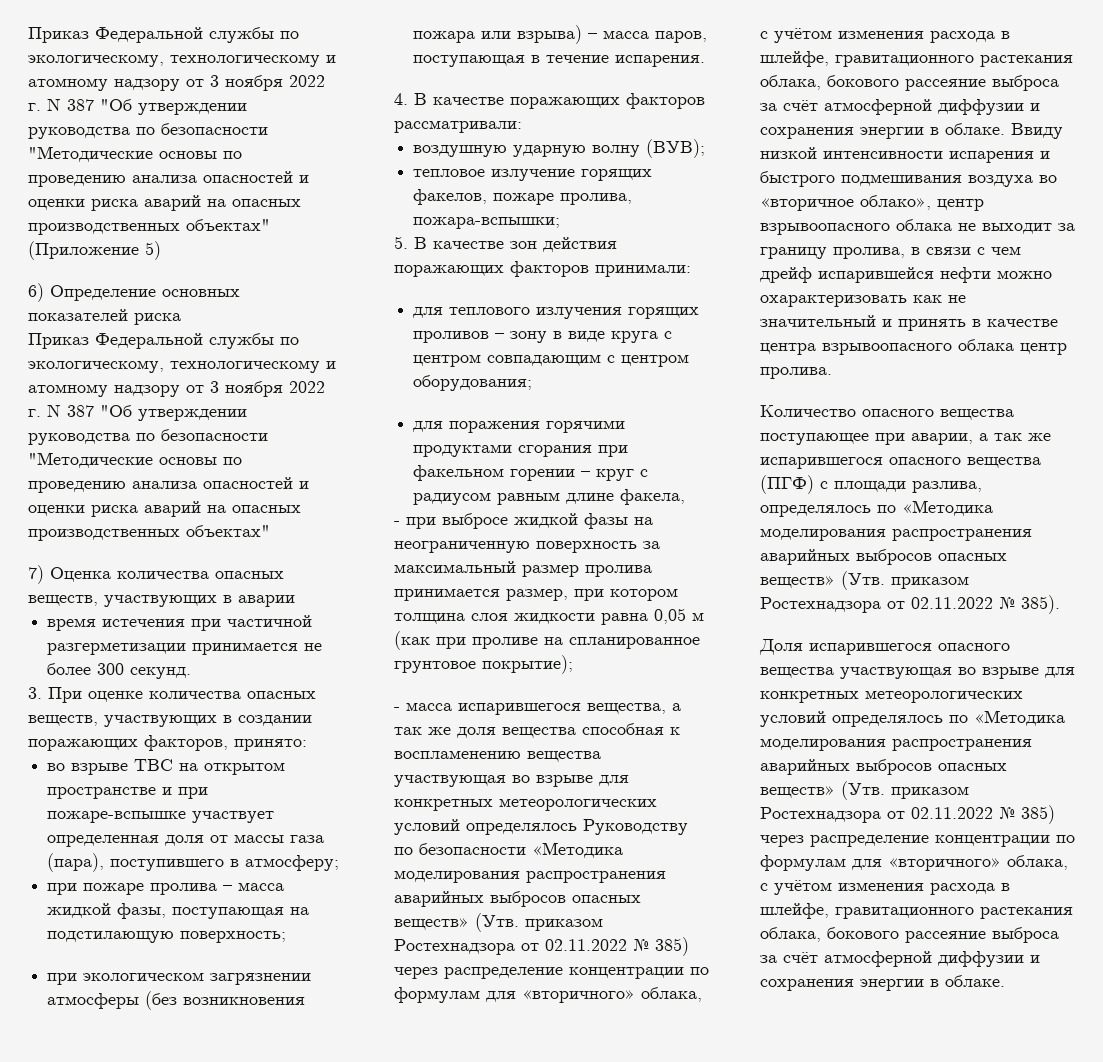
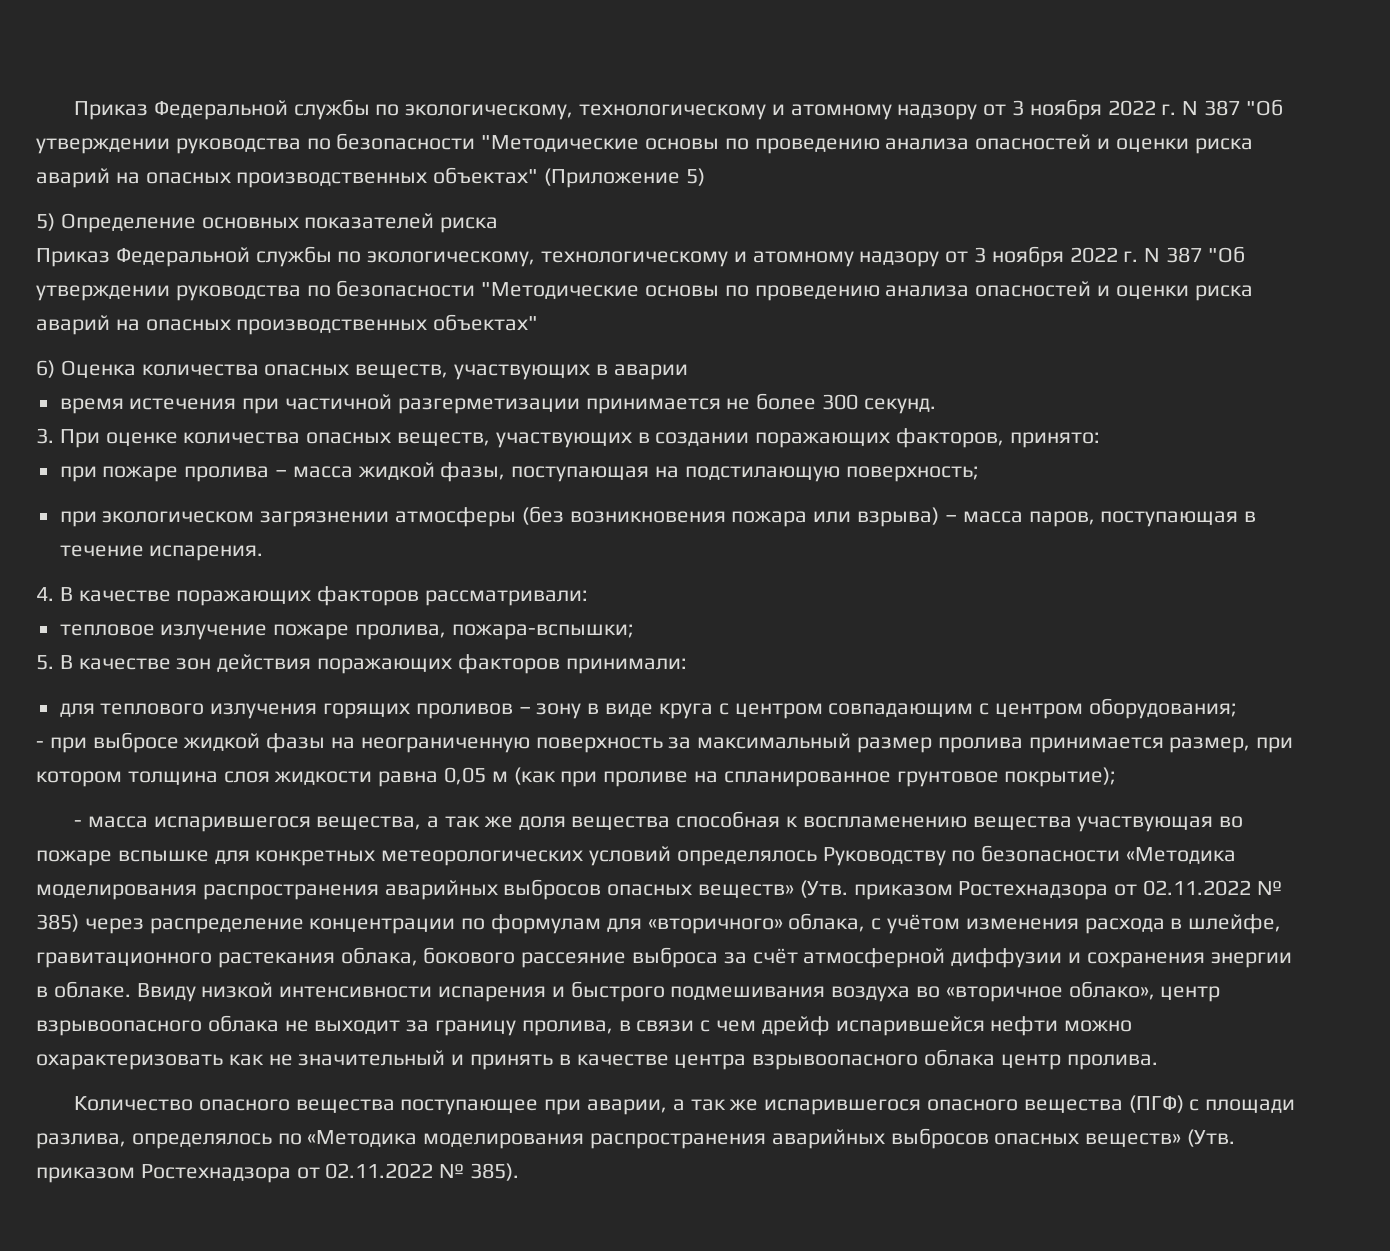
- 6) Определение основных показателей риска
+ 5) Определение основных показателей риска
- 7) Оценка количества опасных веществ, участвующих в аварии
+ 6) Оценка количества опасных веществ, участвующих в аварии
- во взрыве ТВС на открытом пространстве и при пожаре-вспышке участвует определенная доля от массы газа (пара), поступившего в атмосферу;
- воздушную ударную волну (ВУВ);
- тепловое излучение горящих факелов, пожаре пролива, пожара-вспышки;
+ тепловое излучение пожаре пролива, пожара-вспышки;
- для поражения горячими продуктами сгорания при факельном горении – круг с радиусом равным длине факела,
- - масса испарившегося вещества, а так же доля вещества способная к воспламенению вещества участвующая во взрыве для конкретных метеорологических условий определялось Руководству по безопасности «Методика моделирования распространения аварийных выбросов опасных веществ» (Утв. приказом Ростехнадзора от 02.11.2022 № 385) через распределение концентрации по формулам для «вторичного» облака, с учётом изменения расхода в шлейфе, гравитационного растекания облака, бокового рассеяние выброса за счёт атмосферной диффузии и сохранения энергии в облаке.
+ - масса испарившегося вещества, а так же доля вещества способная к воспламенению вещества участвующая во пожаре вспышке для конкретных метеорологических условий определялось Руководству по безопасности «Методика моделирования распространения аварийных выбросов опасных веществ» (Утв. приказом Ростехнадзора от 02.11.2022 № 385) через распределение концентрации по формулам для «вторичного» облака, с учётом изменения расхода в шлейфе, гравитационного растекания облака, бокового рассеяние выброса за счёт атмосферной диффузии и сохранения энергии в облаке.
- Доля испарившегося опасного вещества участвующая во взрыве для конкретных метеорологических условий определялось по «Методика моделирования распространения аварийных выбросов опасных веществ» (Утв. приказом Ростехнадзора от 02.11.2022 № 385) через распределение концентрации по формулам для «вторичного» облака, с учётом изменения расхода в шлейфе, гравитационного растекания облака, бокового рассеяние выброса за счёт атмосферной диффузии и сохранения энергии в облаке.

